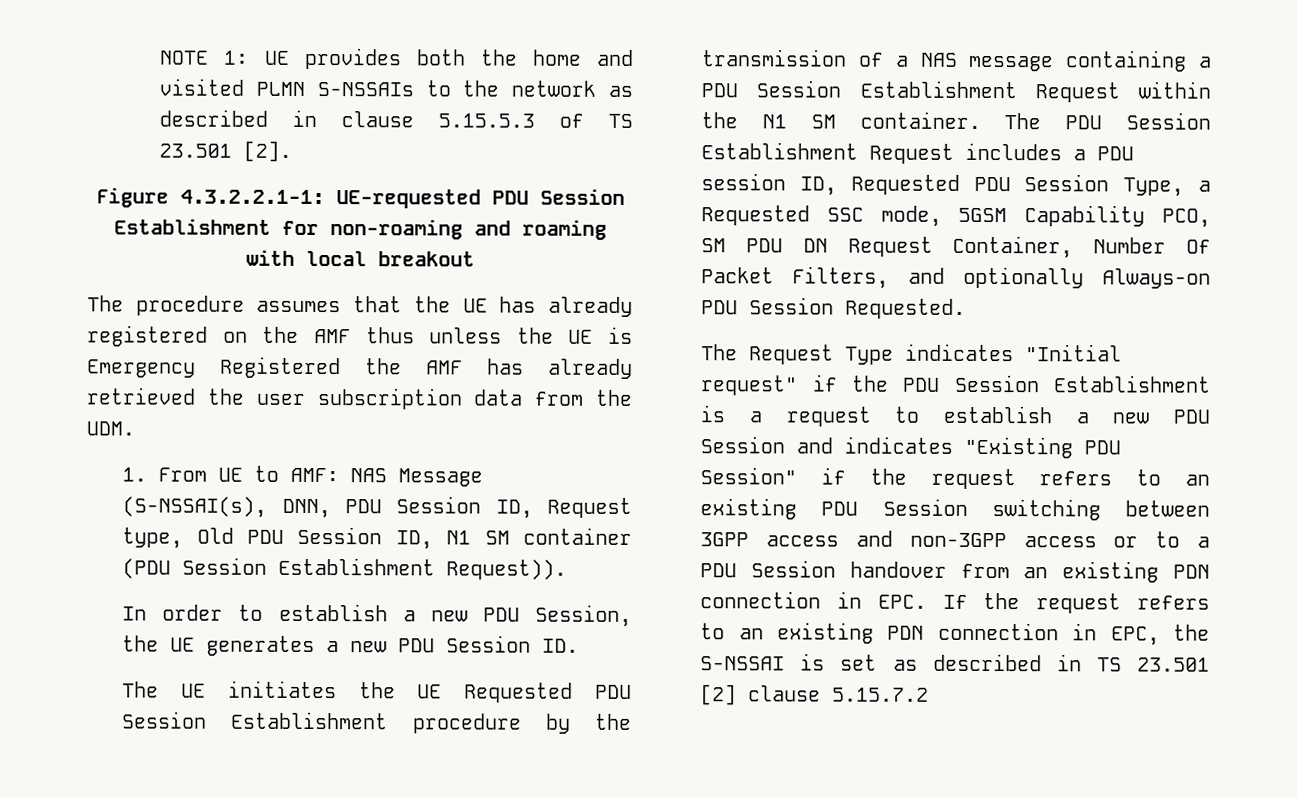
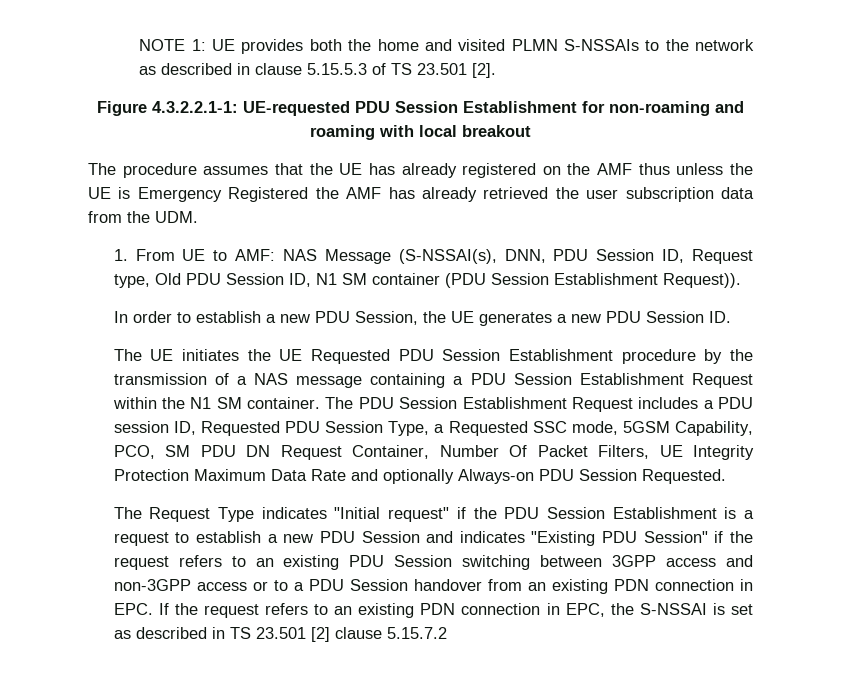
- The PDU Session Establishment Request includes a PDU session ID, Requested PDU Session Type, a Requested SSC mode, 5GSM Capability PCO, SM PDU DN Request Container, Number Of Packet Filters, and optionally Always-on PDU Session Requested.
+ The PDU Session Establishment Request includes a PDU session ID, Requested PDU Session Type, a Requested SSC mode, 5GSM Capability, PCO, SM PDU DN Request Container, Number Of Packet Filters, UE Integrity Protection Maximum Data Rate and optionally Always-on PDU Session Requested.

